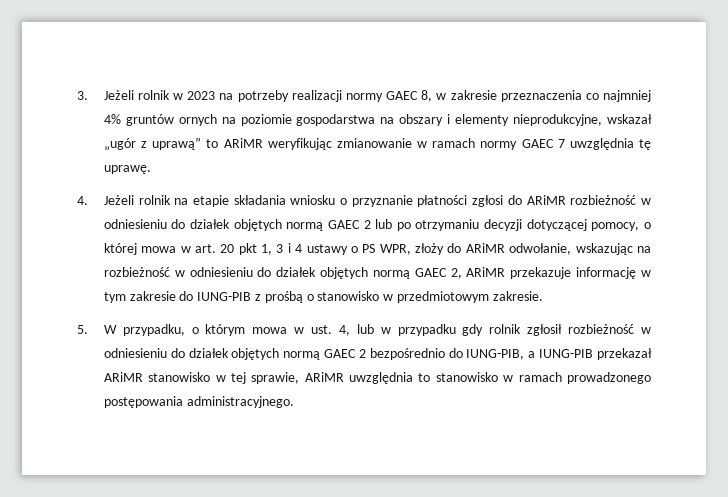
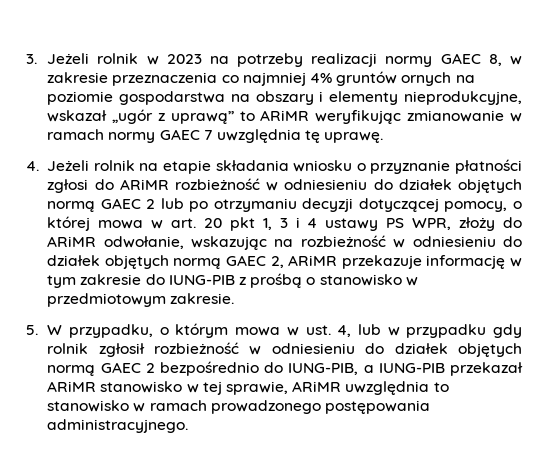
- 4. Jeżeli rolnik na etapie składania wniosku o przyznanie płatności zgłosi do ARiMR rozbieżność w odniesieniu do działek objętych normą GAEC 2 lub po otrzymaniu decyzji dotyczącej pomocy, o której mowa w art. 20 pkt 1, 3 i 4 ustawy o PS WPR, złoży do ARiMR odwołanie, wskazując na rozbieżność w odniesieniu do działek objętych normą GAEC 2, ARiMR przekazuje informację w tym zakresie do IUNG-PIB z prośbą o stanowisko w przedmiotowym zakresie.
+ 4. Jeżeli rolnik na etapie składania wniosku o przyznanie płatności zgłosi do ARiMR rozbieżność w odniesieniu do działek objętych normą GAEC 2 lub po otrzymaniu decyzji dotyczącej pomocy, o której mowa w art. 20 pkt 1, 3 i 4 ustawy PS WPR, złoży do ARiMR odwołanie, wskazując na rozbieżność w odniesieniu do działek objętych normą GAEC 2, ARiMR przekazuje informację w tym zakresie do IUNG-PIB z prośbą o stanowisko w przedmiotowym zakresie.

